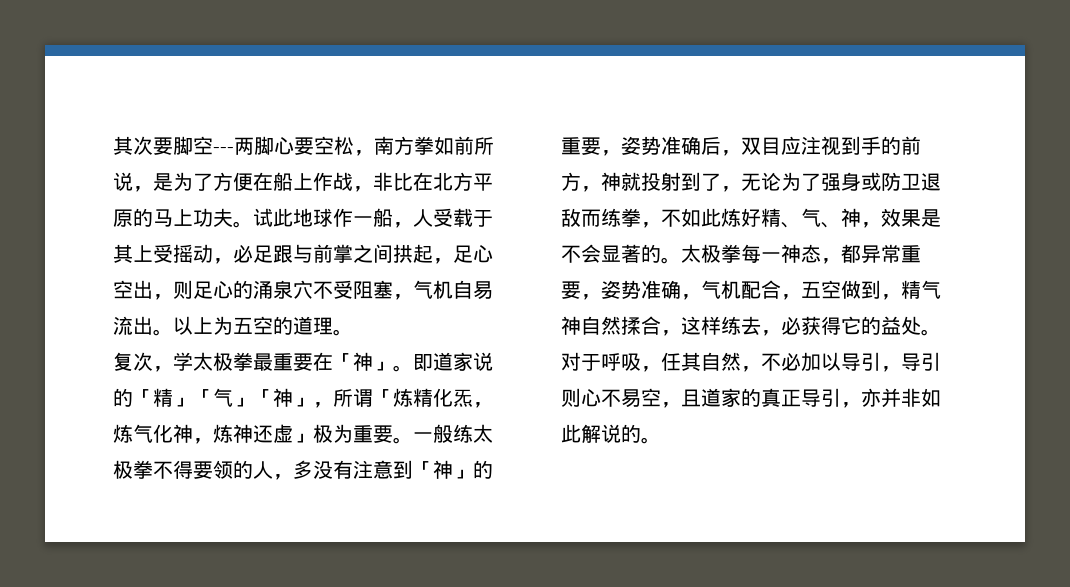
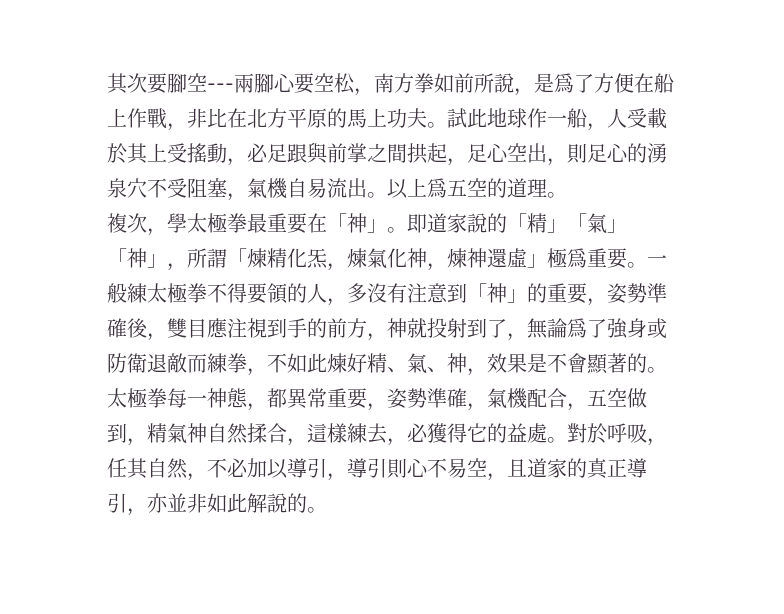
- 其次要脚空---两脚心要空松，南方拳如前所说，是为了方便在船上作战，非比在北方平原的马上功夫。
+ 其次要腳空---兩腳心要空松，南方拳如前所說，是爲了方便在船上作戰，非比在北方平原的馬上功夫。
- 试此地球作一船，人受载于其上受摇动，必足跟与前掌之间拱起，足心空出，则足心的涌泉穴不受阻塞，气机自易流出。
+ 試此地球作一船，人受載於其上受搖動，必足跟與前掌之間拱起，足心空出，則足心的湧泉穴不受阻塞，氣機自易流出。
- 以上为五空的道理。
+ 以上爲五空的道理。
- 复次，学太极拳最重要在「神」。
+ 複次，學太極拳最重要在「神」。
- 即道家说的「精」「气」「神」，所谓「炼精化炁，炼气化神，炼神还虚」极为重要。
+ 即道家說的「精」「氣」「神」，所謂「煉精化炁，煉氣化神，煉神還虛」極爲重要。
- 一般练太极拳不得要领的人，多没有注意到「神」的重要，姿势准确后，双目应注视到手的前方，神就投射到了，无论为了强身或防卫退敌而练拳，不如此炼好精、气、神，效果是不会显著的。
+ 一般練太極拳不得要領的人，多沒有注意到「神」的重要，姿勢準確後，雙目應注視到手的前方，神就投射到了，無論爲了強身或防衛退敵而練拳，不如此煉好精、氣、神，效果是不會顯著的。
- 太极拳每一神态，都异常重要，姿势准确，气机配合，五空做到，精气神自然揉合，这样练去，必获得它的益处。对于呼吸，任其自然，不必加以导引，导引则心不易空，且道家的真正导引，亦并非如此解说的。
+ 太極拳每一神態，都異常重要，姿勢準確，氣機配合，五空做到，精氣神自然揉合，這樣練去，必獲得它的益處。對於呼吸，任其自然，不必加以導引，導引則心不易空，且道家的真正導引，亦並非如此解說的。

